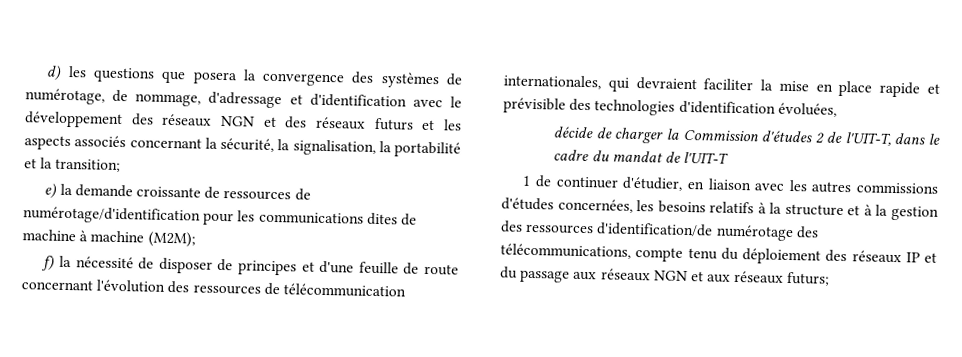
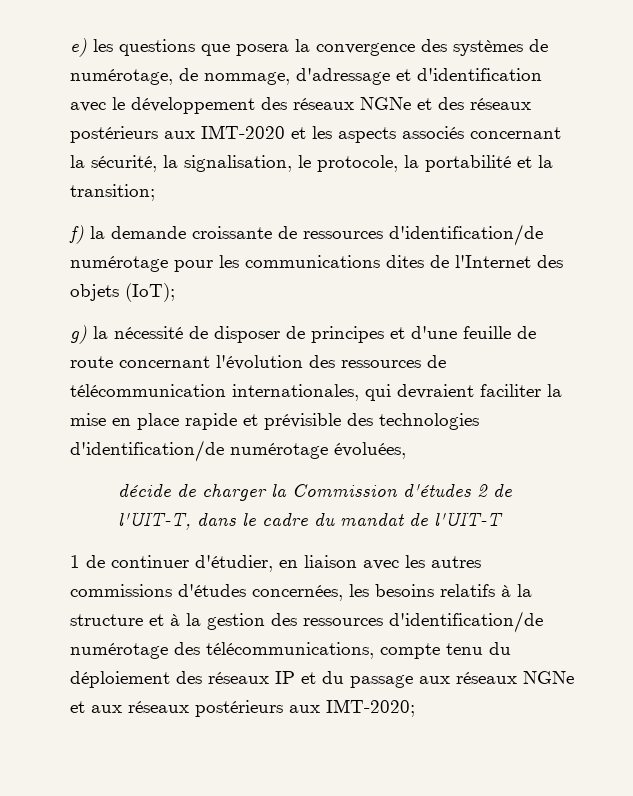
- d) les questions que posera la convergence des systèmes de numérotage, de nommage, d'adressage et d'identification avec le développement des réseaux NGN et des réseaux futurs et les aspects associés concernant la sécurité, la signalisation, la portabilité et la transition;
+ e) les questions que posera la convergence des systèmes de numérotage, de nommage, d'adressage et d'identification avec le développement des réseaux NGNe et des réseaux postérieurs aux IMT-2020 et les aspects associés concernant la sécurité, la signalisation, le protocole, la portabilité et la transition;
- e) la demande croissante de ressources de numérotage/d'identification pour les communications dites de machine à machine (M2M);
- f) la nécessité de disposer de principes et d'une feuille de route concernant l'évolution des ressources de télécommunication internationales, qui devraient faciliter la mise en place rapide et prévisible des technologies d'identification évoluées,
+ f) la demande croissante de ressources d'identification/de numérotage pour les communications dites de l'Internet des objets (IoT);
+ g) la nécessité de disposer de principes et d'une feuille de route concernant l'évolution des ressources de télécommunication internationales, qui devraient faciliter la mise en place rapide et prévisible des technologies d'identification/de numérotage évoluées,
- 1 de continuer d'étudier, en liaison avec les autres commissions d'études concernées, les besoins relatifs à la structure et à la gestion des ressources d'identification/de numérotage des télécommunications, compte tenu du déploiement des réseaux IP et du passage aux réseaux NGN et aux réseaux futurs;
+ 1 de continuer d'étudier, en liaison avec les autres commissions d'études concernées, les besoins relatifs à la structure et à la gestion des ressources d'identification/de numérotage des télécommunications, compte tenu du déploiement des réseaux IP et du passage aux réseaux NGNe et aux réseaux postérieurs aux IMT-2020;

